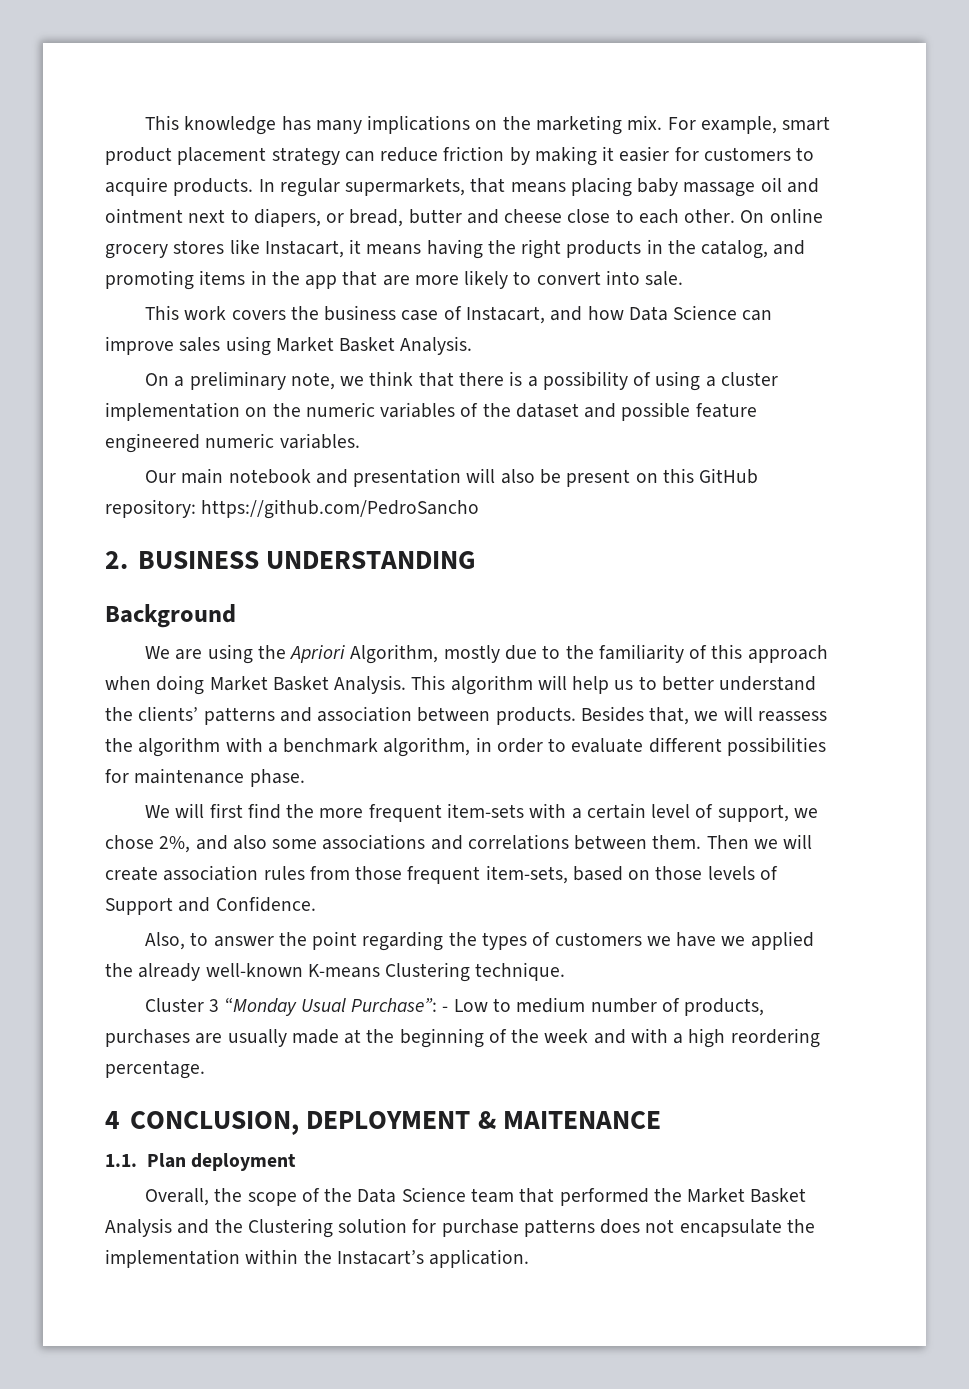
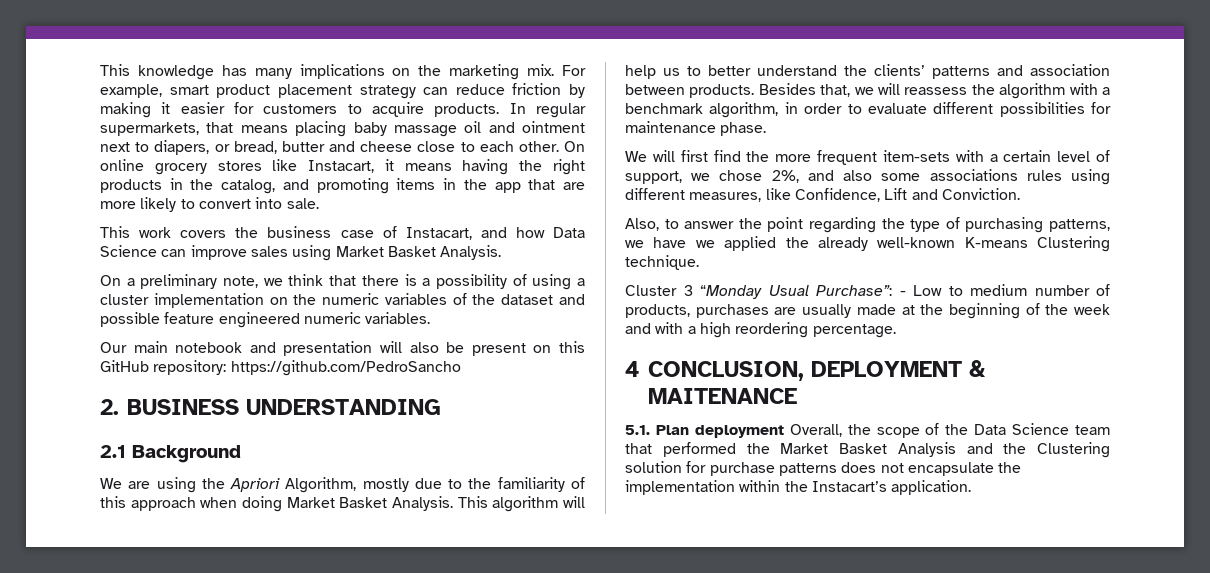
- Background
+ 2.1 Background
- We will first find the more frequent item-sets with a certain level of support, we chose 2%, and also some associations and correlations between them. Then we will create association rules from those frequent item-sets, based on those levels of Support and Confidence.
+ We will first find the more frequent item-sets with a certain level of support, we chose 2%, and also some associations rules using different measures, like Confidence, Lift and Conviction.
- Also, to answer the point regarding the types of customers we have we applied the already well-known K-means Clustering technique.
+ Also, to answer the point regarding the type of purchasing patterns, we have we applied the already well-known K-means Clustering technique.
- 1.1. Plan deployment
- Overall, the scope of the Data Science team that performed the Market Basket Analysis and the Clustering solution for purchase patterns does not encapsulate the implementation within the Instacart’s application.
+ 5.1. Plan deployment Overall, the scope of the Data Science team that performed the Market Basket Analysis and the Clustering solution for purchase patterns does not encapsulate the implementation within the Instacart’s application.

